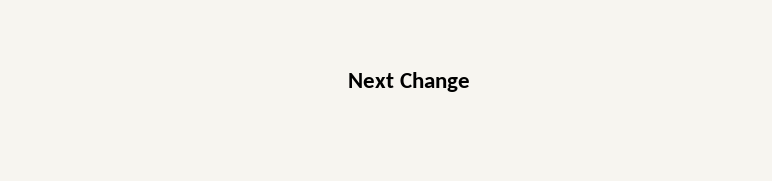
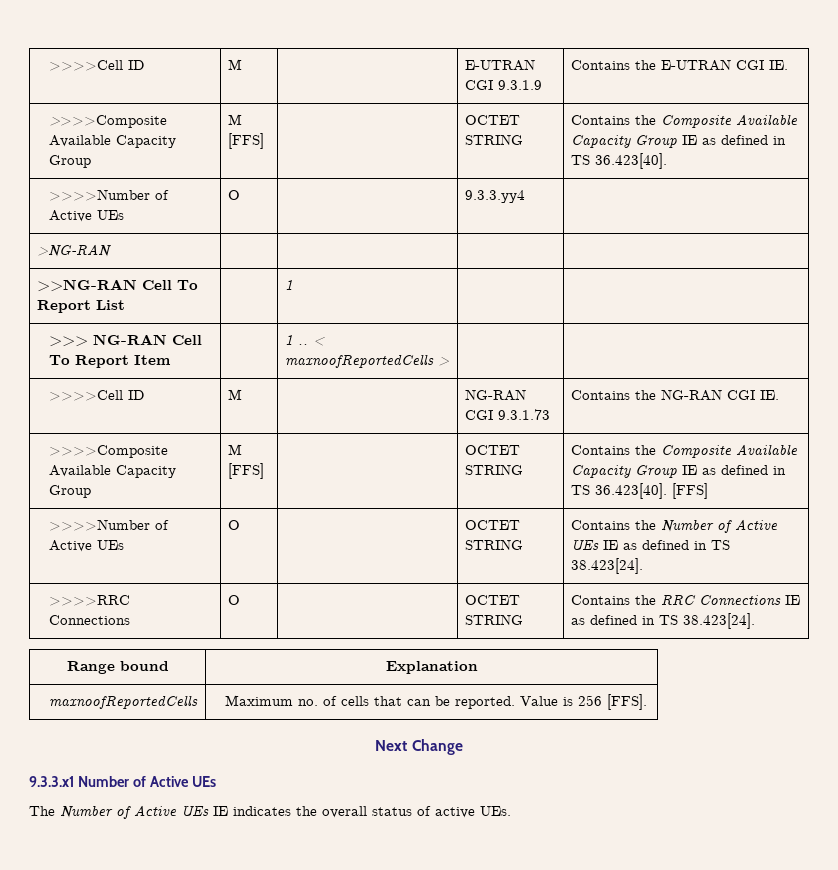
+ >>>>Cell ID | M | | E-UTRAN CGI 9.3.1.9 | Contains the E-UTRAN CGI IE.
+ >>>>Composite Available Capacity Group | M [FFS] | | OCTET STRING | Contains the Composite Available Capacity Group IE as defined in TS 36.423[40].
+ >>>>Number of Active UEs | O | | 9.3.3.yy4 |
+ >NG-RAN | | | |
+ >>NG-RAN Cell To Report List | | 1 | |
+ >>> NG-RAN Cell To Report Item | | 1 .. < maxnoofReportedCells > | |
+ >>>>Cell ID | M | | NG-RAN CGI 9.3.1.73 | Contains the NG-RAN CGI IE.
+ >>>>Composite Available Capacity Group | M [FFS] | | OCTET STRING | Contains the Composite Available Capacity Group IE as defined in TS 36.423[40]. [FFS]
+ >>>>Number of Active UEs | O | | OCTET STRING | Contains the Number of Active UEs IE as defined in TS 38.423[24].
+ >>>>RRC Connections | O | | OCTET STRING | Contains the RRC Connections IE as defined in TS 38.423[24].
+ Range bound | Explanation
+ maxnoofReportedCells | Maximum no. of cells that can be reported. Value is 256 [FFS].
  Next Change
+ 9.3.3.x1 Number of Active UEs
+ The Number of Active UEs IE indicates the overall status of active UEs.

